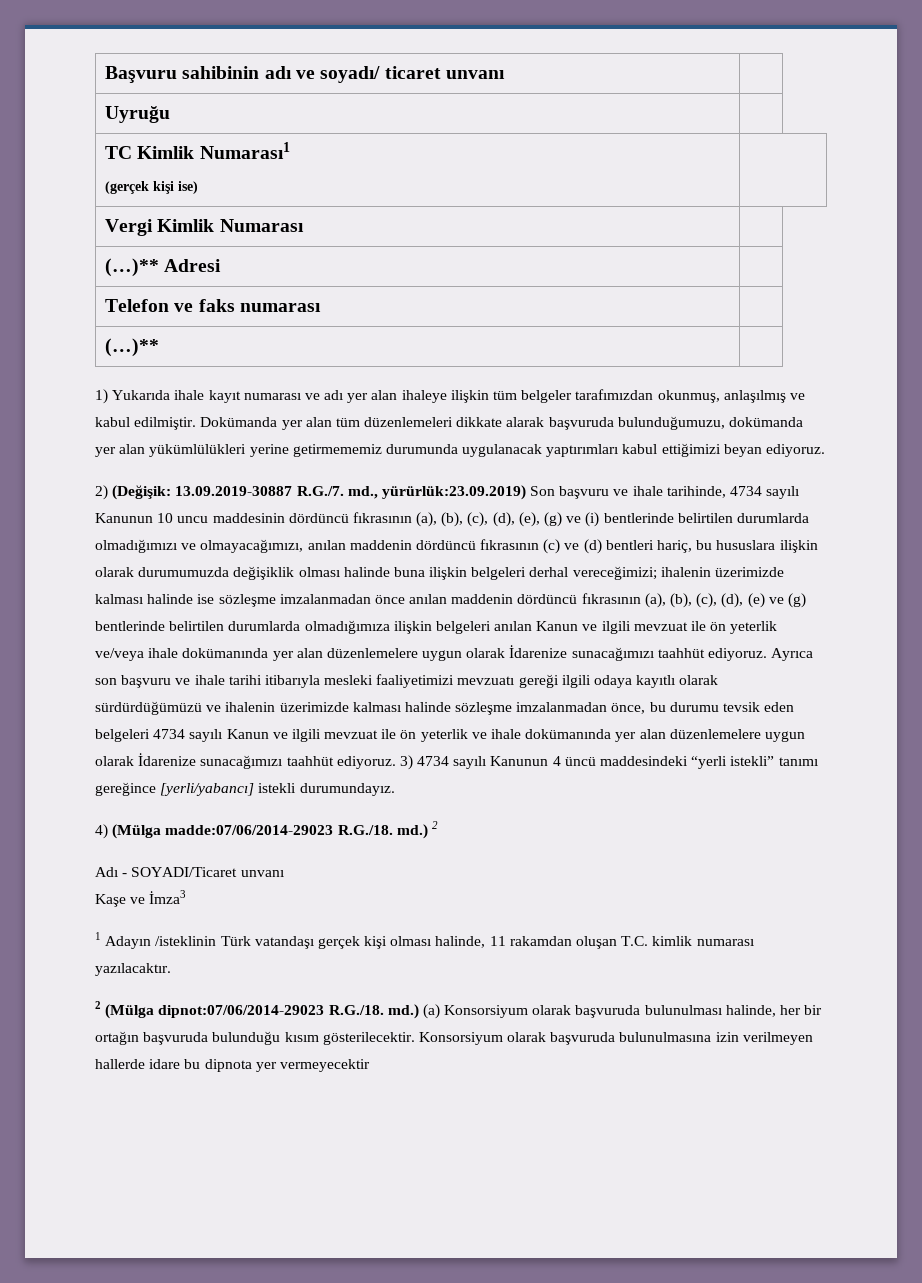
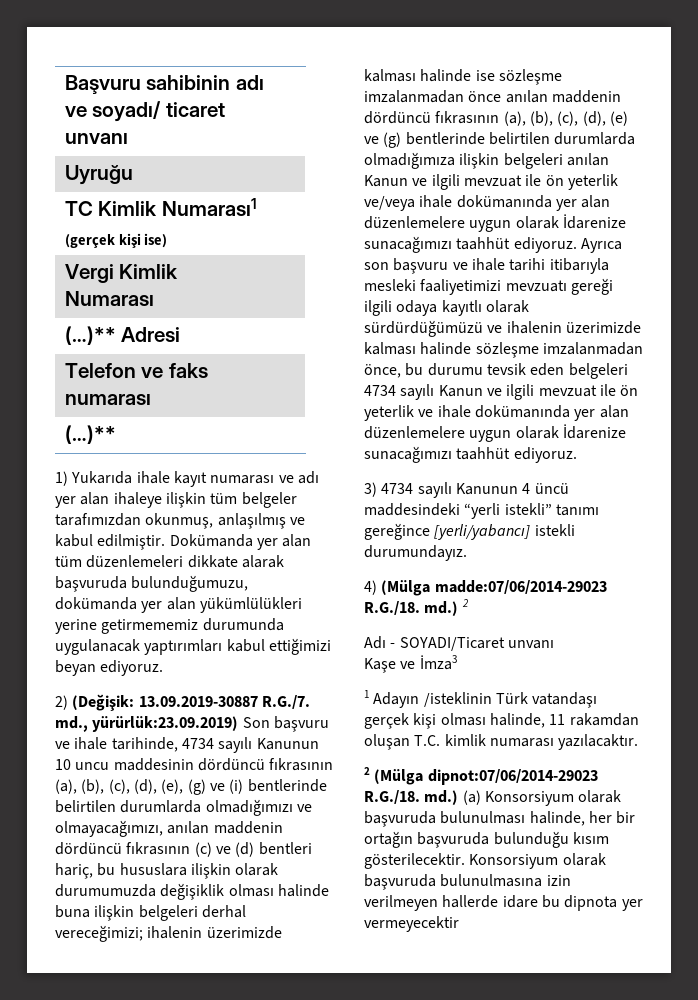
- Ayrıca son başvuru ve ihale tarihi itibarıyla mesleki faaliyetimizi mevzuatı gereği ilgili odaya kayıtlı olarak sürdürdüğümüzü ve ihalenin üzerimizde kalması halinde sözleşme imzalanmadan önce, bu durumu tevsik eden belgeleri 4734 sayılı Kanun ve ilgili mevzuat ile ön yeterlik ve ihale dokümanında yer alan düzenlemelere uygun olarak İdarenize sunacağımızı taahhüt ediyoruz. 3) 4734 sayılı Kanunun 4 üncü maddesindeki “yerli istekli” tanımı gereğince [yerli/yabancı] istekli durumundayız.
+ Ayrıca son başvuru ve ihale tarihi itibarıyla mesleki faaliyetimizi mevzuatı gereği ilgili odaya kayıtlı olarak sürdürdüğümüzü ve ihalenin üzerimizde kalması halinde sözleşme imzalanmadan önce, bu durumu tevsik eden belgeleri 4734 sayılı Kanun ve ilgili mevzuat ile ön yeterlik ve ihale dokümanında yer alan düzenlemelere uygun olarak İdarenize sunacağımızı taahhüt ediyoruz.
+ 3) 4734 sayılı Kanunun 4 üncü maddesindeki “yerli istekli” tanımı gereğince [yerli/yabancı] istekli durumundayız.

